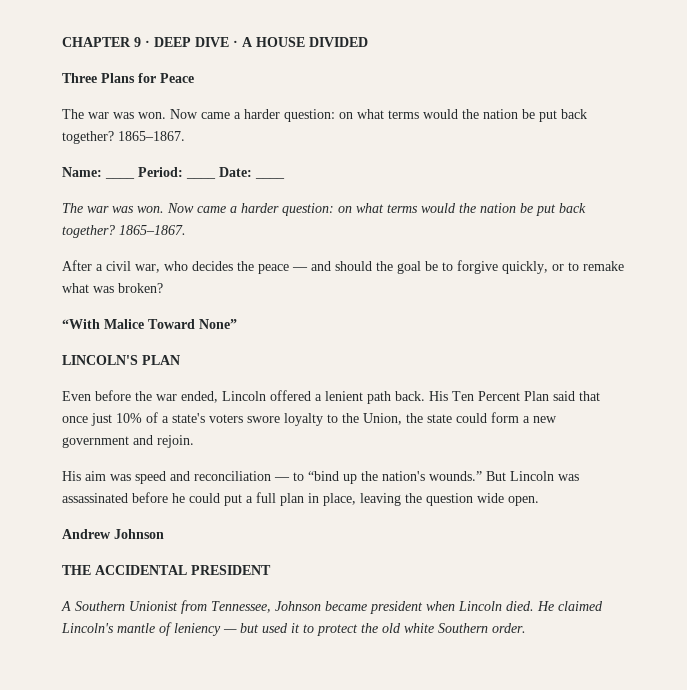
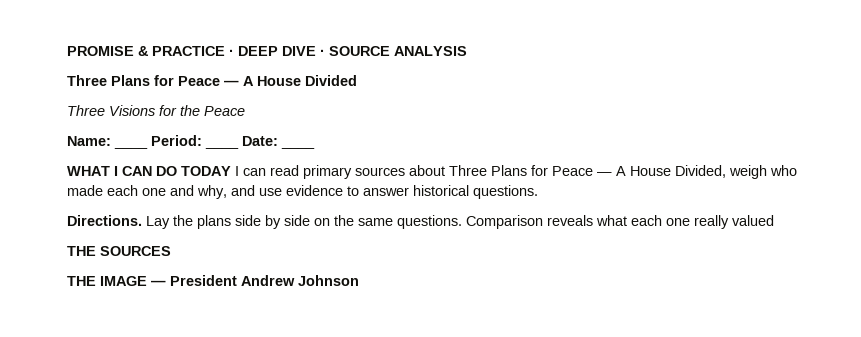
- CHAPTER 9 · DEEP DIVE · A HOUSE DIVIDED
- Three Plans for Peace
- The war was won. Now came a harder question: on what terms would the nation be put back together? 1865–1867.
+ PROMISE & PRACTICE · DEEP DIVE · SOURCE ANALYSIS
+ Three Plans for Peace — A House Divided
+ Three Visions for the Peace
  Name: ____ Period: ____ Date: ____
- The war was won. Now came a harder question: on what terms would the nation be put back together? 1865–1867.
- After a civil war, who decides the peace — and should the goal be to forgive quickly, or to remake what was broken?
- “With Malice Toward None”
- LINCOLN'S PLAN
- Even before the war ended, Lincoln offered a lenient path back. His Ten Percent Plan said that once just 10% of a state's voters swore loyalty to the Union, the state could form a new government and rejoin.
- His aim was speed and reconciliation — to “bind up the nation's wounds.” But Lincoln was assassinated before he could put a full plan in place, leaving the question wide open.
- Andrew Johnson
- THE ACCIDENTAL PRESIDENT
- A Southern Unionist from Tennessee, Johnson became president when Lincoln died. He claimed Lincoln's mantle of leniency — but used it to protect the old white Southern order.
+ WHAT I CAN DO TODAY I can read primary sources about Three Plans for Peace — A House Divided, weigh who made each one and why, and use evidence to answer historical questions.
+ Directions. Lay the plans side by side on the same questions. Comparison reveals what each one really valued
+ THE SOURCES
+ THE IMAGE — President Andrew Johnson

